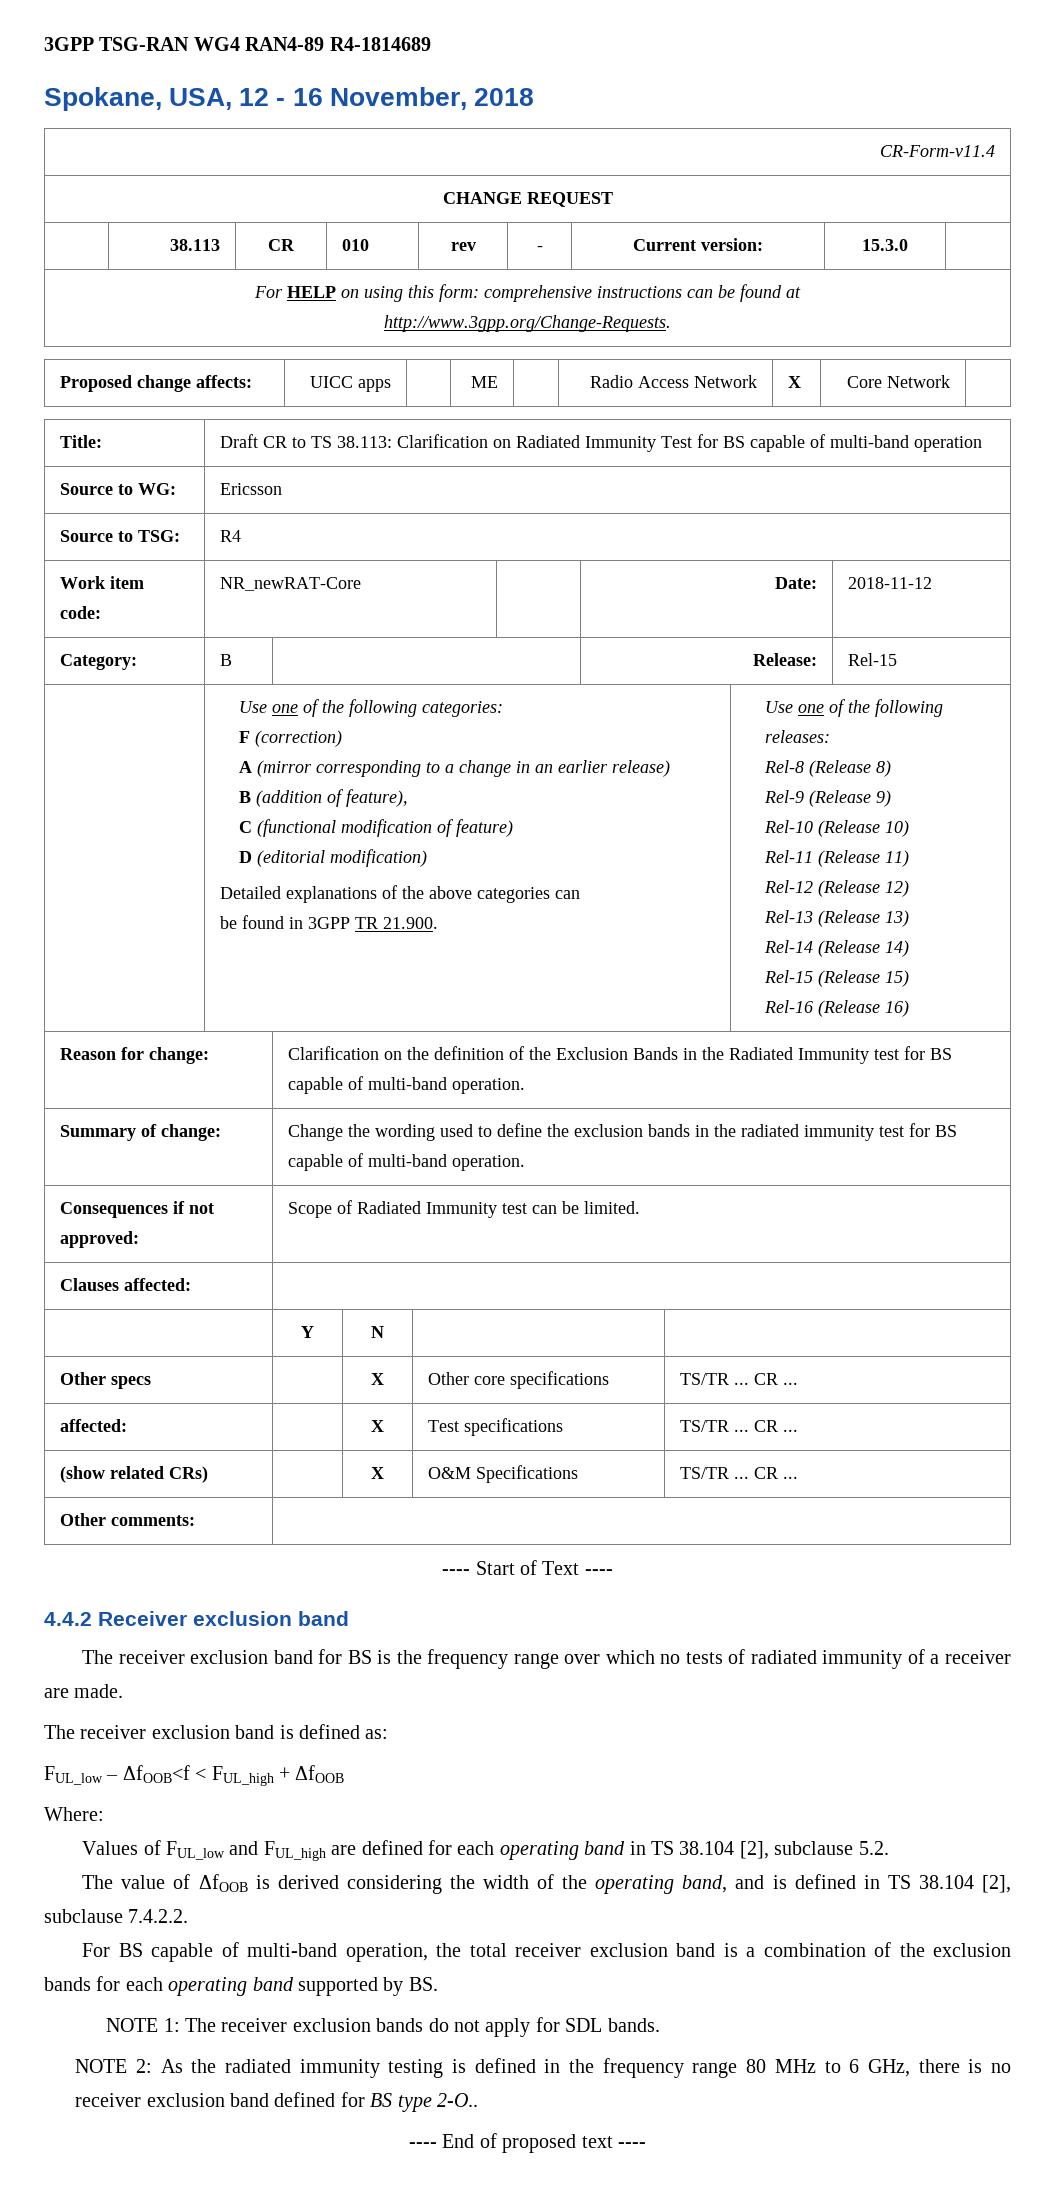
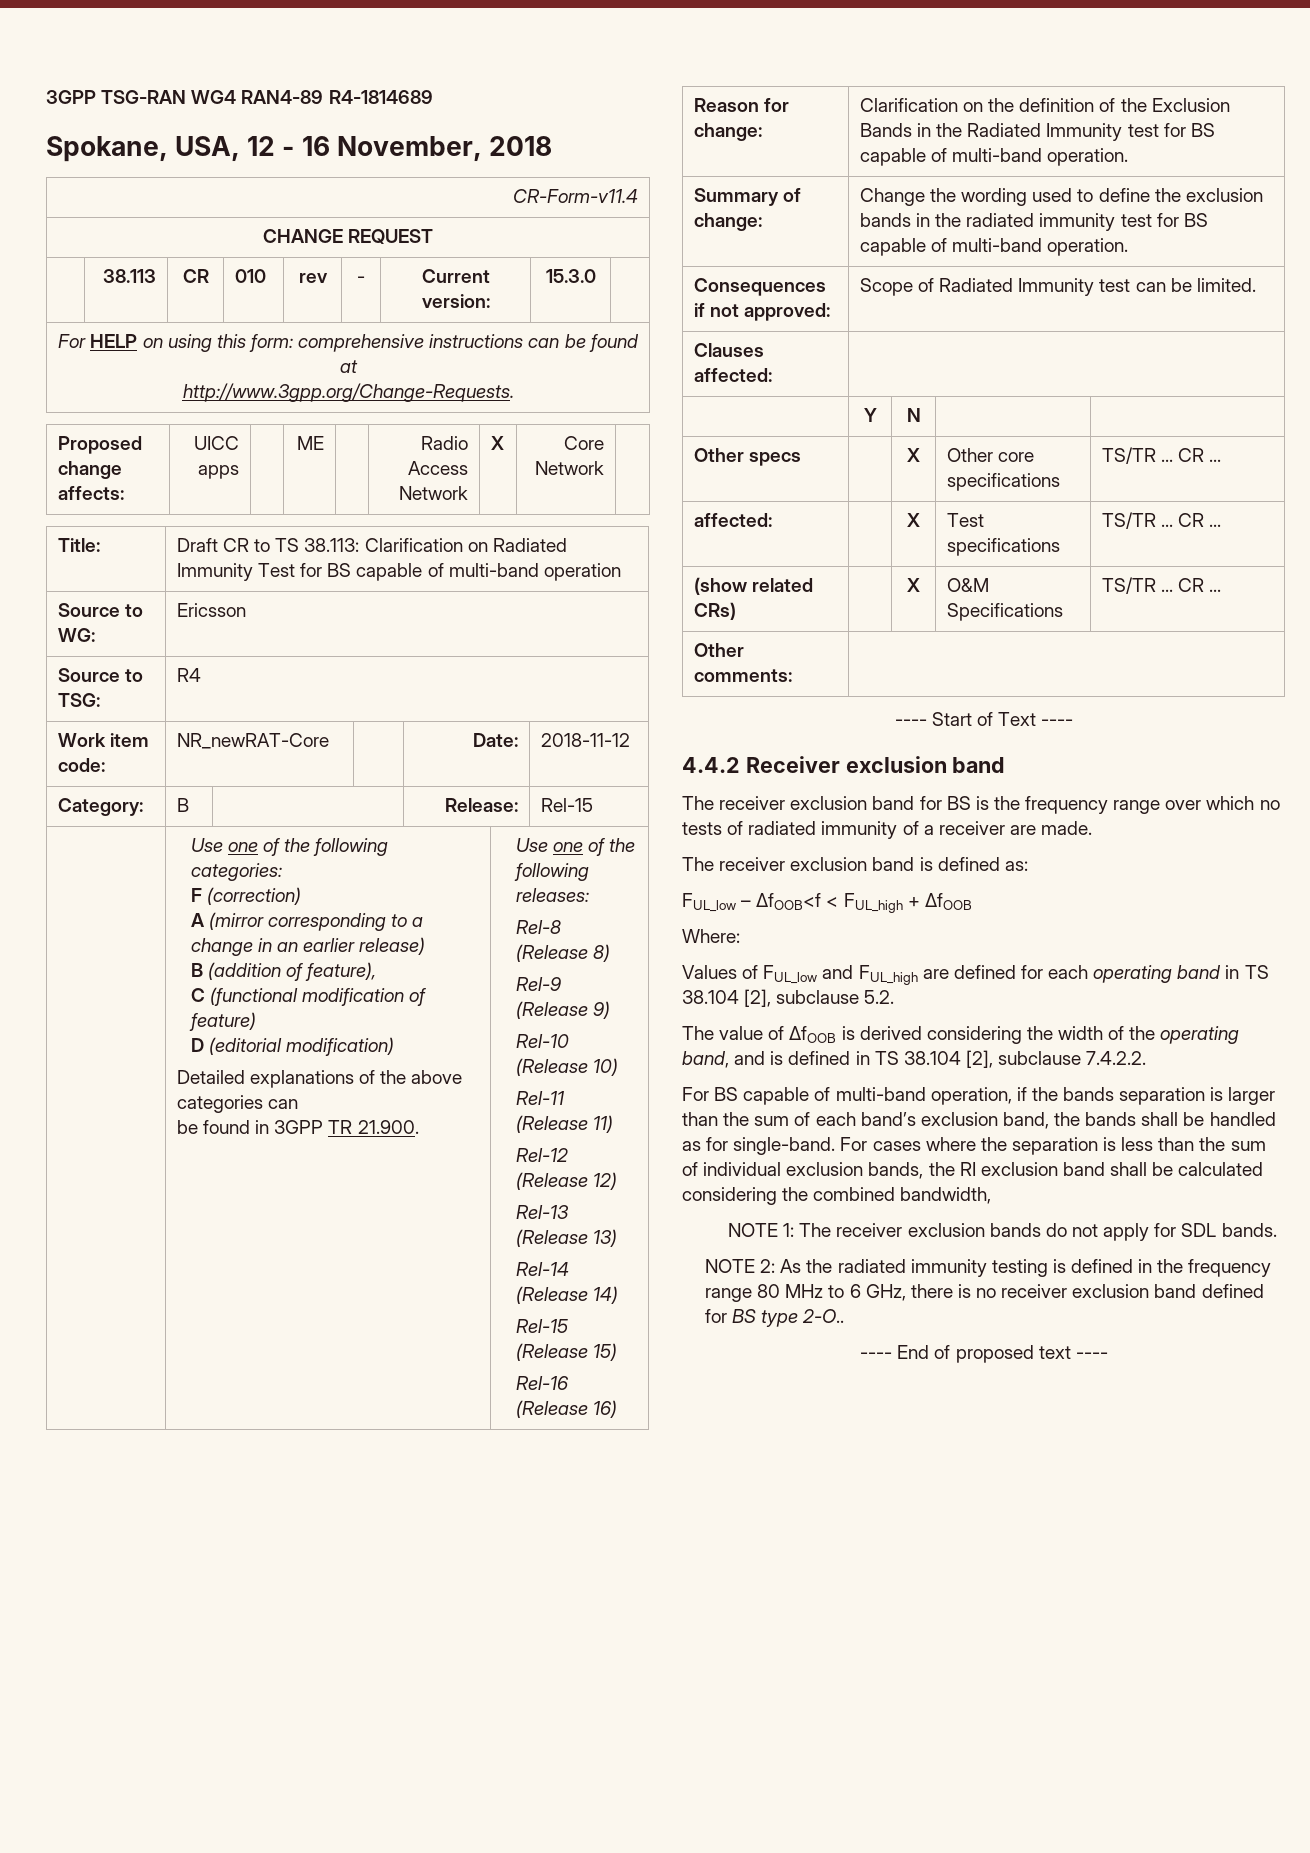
- For BS capable of multi-band operation, the total receiver exclusion band is a combination of the exclusion bands for each operating band supported by BS.
+ For BS capable of multi-band operation, if the bands separation is larger than the sum of each band’s exclusion band, the bands shall be handled as for single-band. For cases where the separation is less than the sum of individual exclusion bands, the RI exclusion band shall be calculated considering the combined bandwidth,

